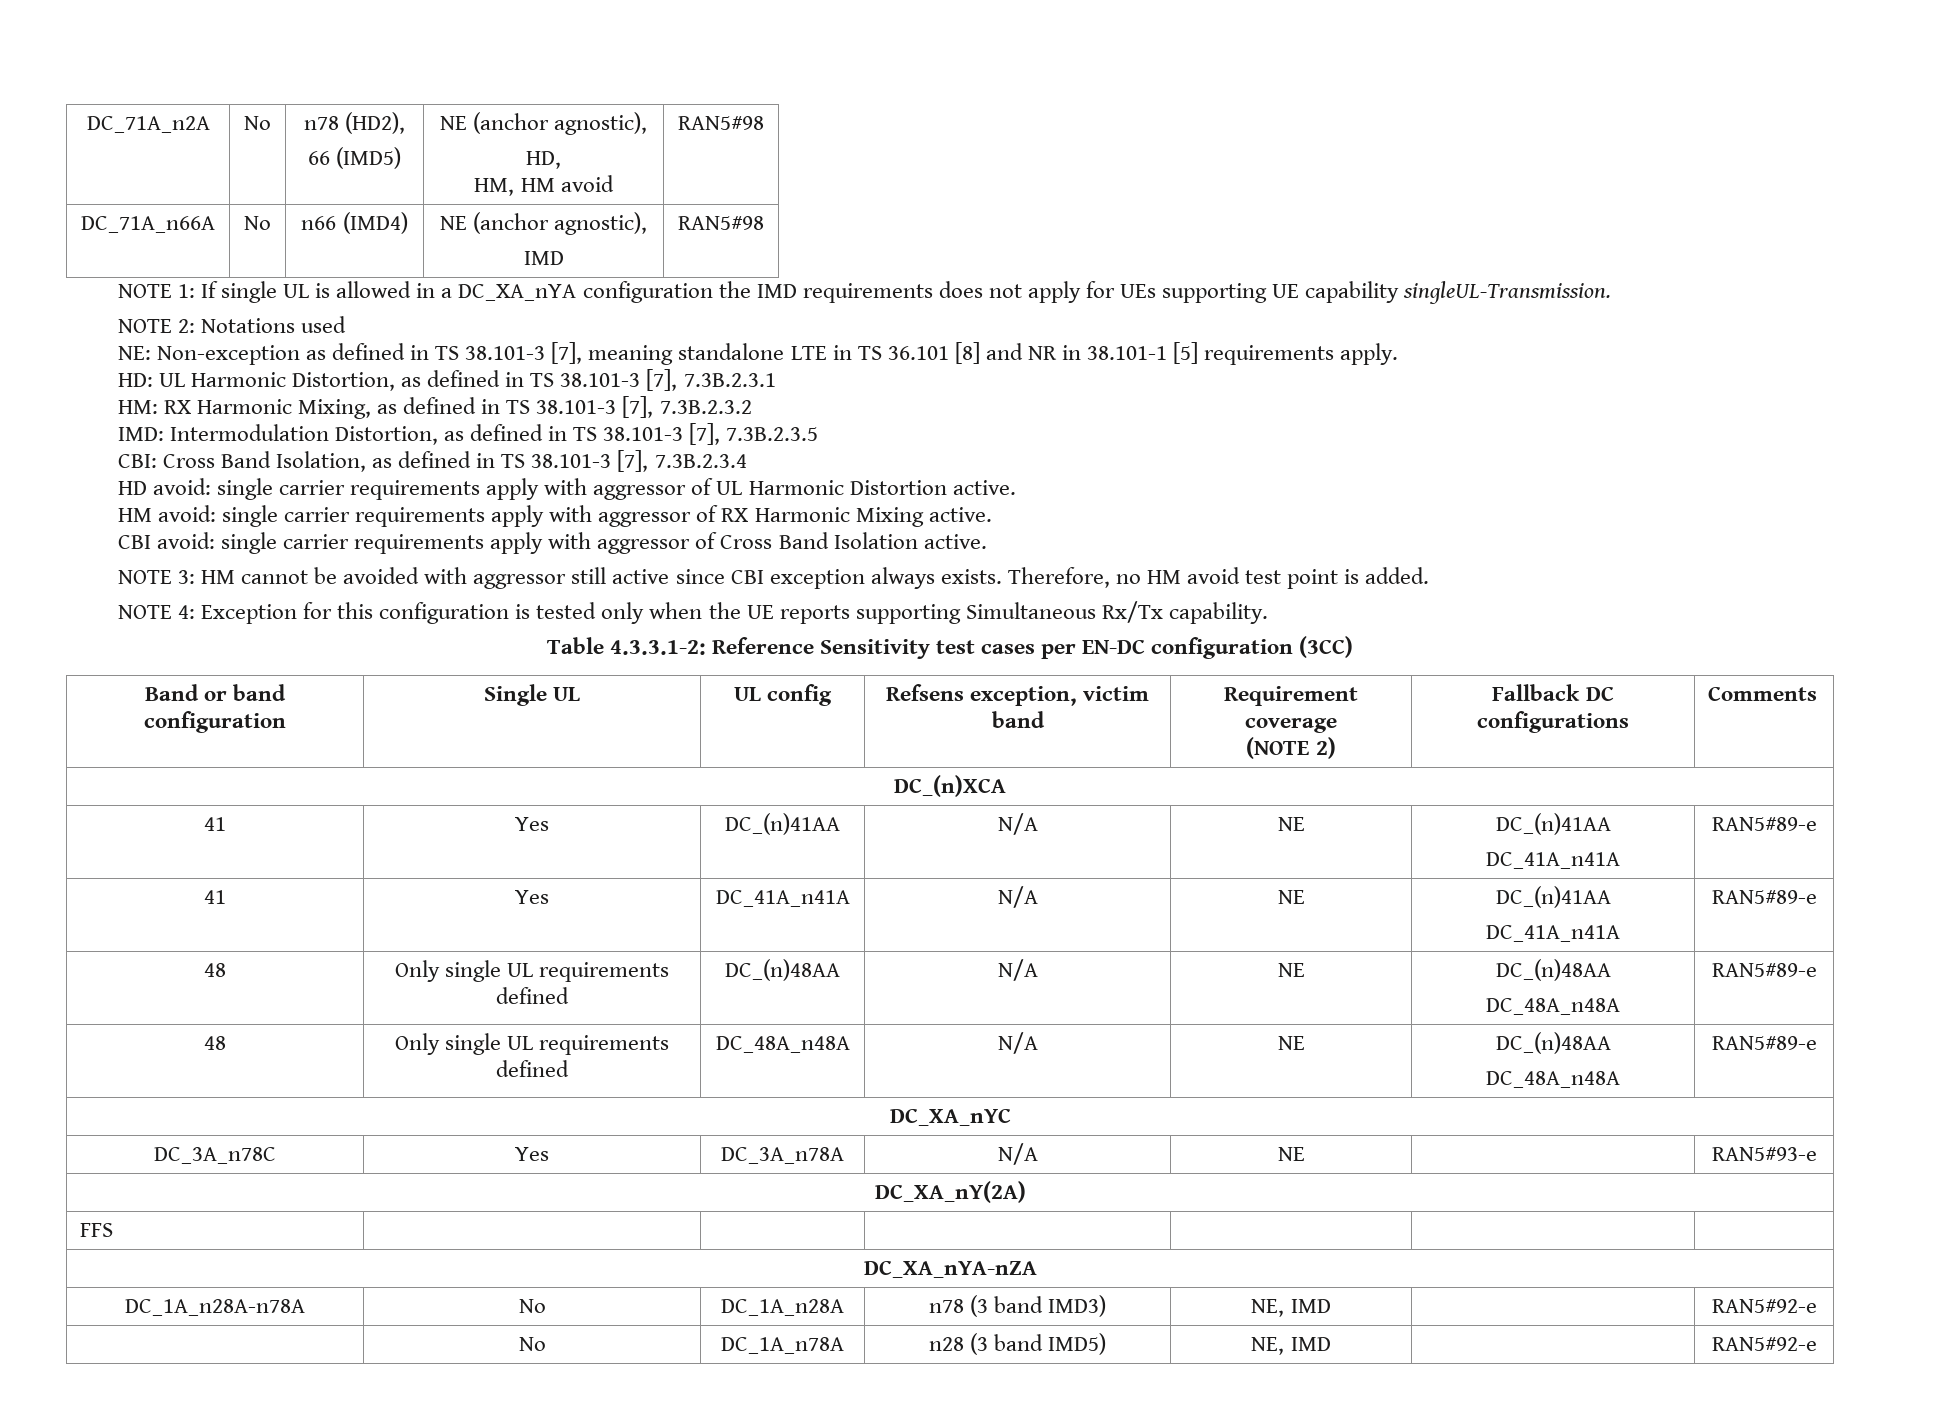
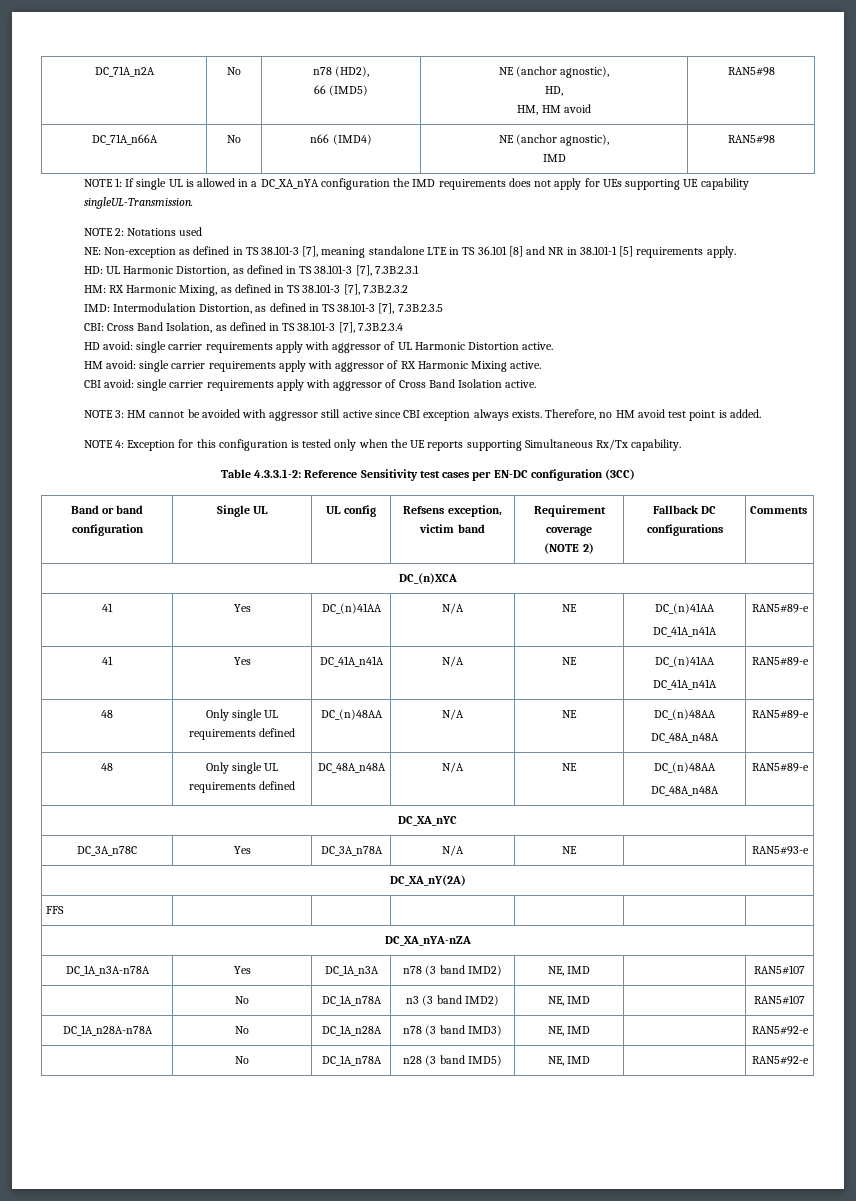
+ DC_1A_n3A-n78A | Yes | DC_1A_n3A | n78 (3 band IMD2) | NE, IMD | | RAN5#107
+ | No | DC_1A_n78A | n3 (3 band IMD2) | NE, IMD | | RAN5#107

